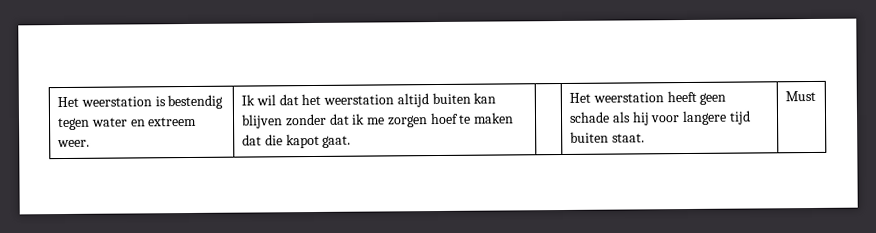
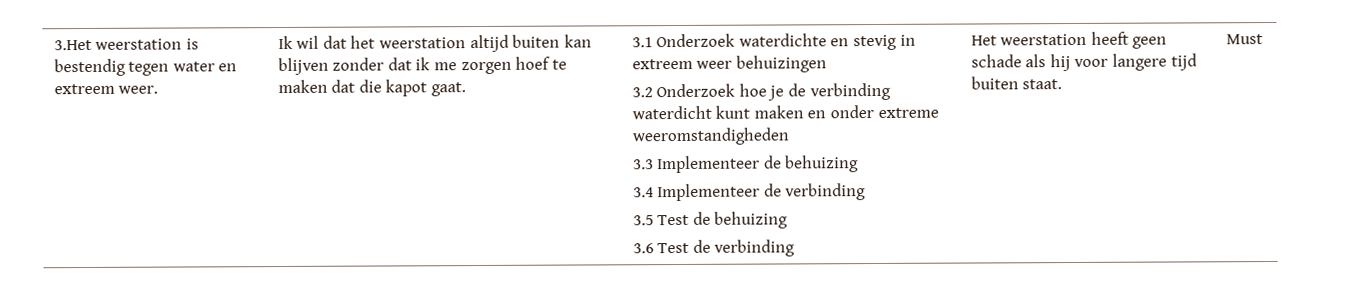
- Het weerstation is bestendig tegen water en extreem weer.
+ 3.Het weerstation is bestendig tegen water en extreem weer.
+ 3.1 Onderzoek waterdichte en stevig in extreem weer behuizingen
+ 3.2 Onderzoek hoe je de verbinding waterdicht kunt maken en onder extreme weeromstandigheden
+ 3.3 Implementeer de behuizing
+ 3.4 Implementeer de verbinding
+ 3.5 Test de behuizing
+ 3.6 Test de verbinding

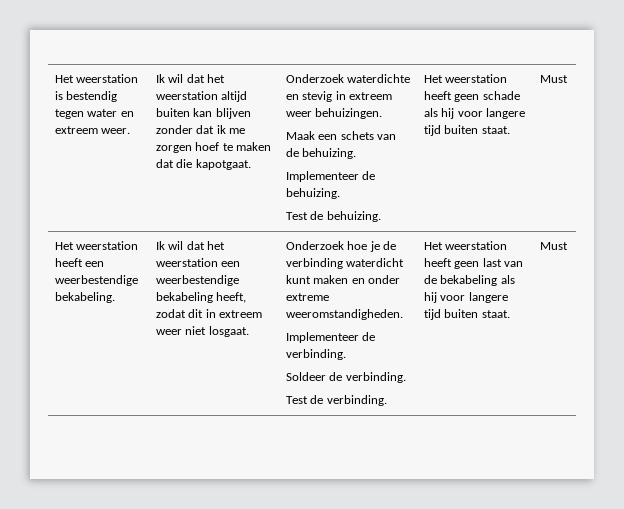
- 3.Het weerstation is bestendig tegen water en extreem weer.
+ Het weerstation is bestendig tegen water en extreem weer.
- Ik wil dat het weerstation altijd buiten kan blijven zonder dat ik me zorgen hoef te maken dat die kapot gaat. | 3.1 Onderzoek waterdichte en stevig in extreem weer behuizingen
- 3.2 Onderzoek hoe je de verbinding waterdicht kunt maken en onder extreme weeromstandigheden
- 3.3 Implementeer de behuizing
- 3.4 Implementeer de verbinding
- 3.5 Test de behuizing
- 3.6 Test de verbinding
+ Ik wil dat het weerstation altijd buiten kan blijven zonder dat ik me zorgen hoef te maken dat die kapotgaat. | Onderzoek waterdichte en stevig in extreem weer behuizingen.
+ Maak een schets van de behuizing.
+ Implementeer de behuizing.
+ Test de behuizing.
+ Het weerstation heeft een weerbestendige bekabeling. | Ik wil dat het weerstation een weerbestendige bekabeling heeft, zodat dit in extreem weer niet losgaat. | Onderzoek hoe je de verbinding waterdicht kunt maken en onder extreme weeromstandigheden.
+ Implementeer de verbinding.
+ Soldeer de verbinding.
+ Test de verbinding. | Het weerstation heeft geen last van de bekabeling als hij voor langere tijd buiten staat. | Must

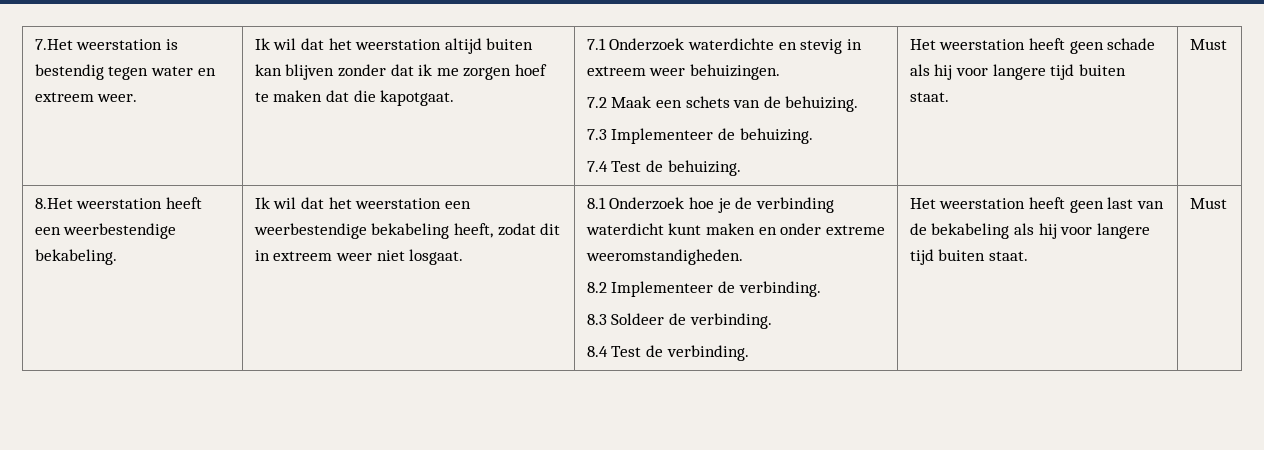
- Het weerstation is bestendig tegen water en extreem weer.
+ 7.Het weerstation is bestendig tegen water en extreem weer.
- Onderzoek waterdichte en stevig in extreem weer behuizingen.
+ 7.1 Onderzoek waterdichte en stevig in extreem weer behuizingen.
- Maak een schets van de behuizing.
+ 7.2 Maak een schets van de behuizing.
- Implementeer de behuizing.
+ 7.3 Implementeer de behuizing.
- Test de behuizing.
+ 7.4 Test de behuizing.
- Het weerstation heeft een weerbestendige bekabeling.
+ 8.Het weerstation heeft een weerbestendige bekabeling.
- Onderzoek hoe je de verbinding waterdicht kunt maken en onder extreme weeromstandigheden.
+ 8.1 Onderzoek hoe je de verbinding waterdicht kunt maken en onder extreme weeromstandigheden.
- Implementeer de verbinding.
+ 8.2 Implementeer de verbinding.
- Soldeer de verbinding.
+ 8.3 Soldeer de verbinding.
- Test de verbinding.
+ 8.4 Test de verbinding.

